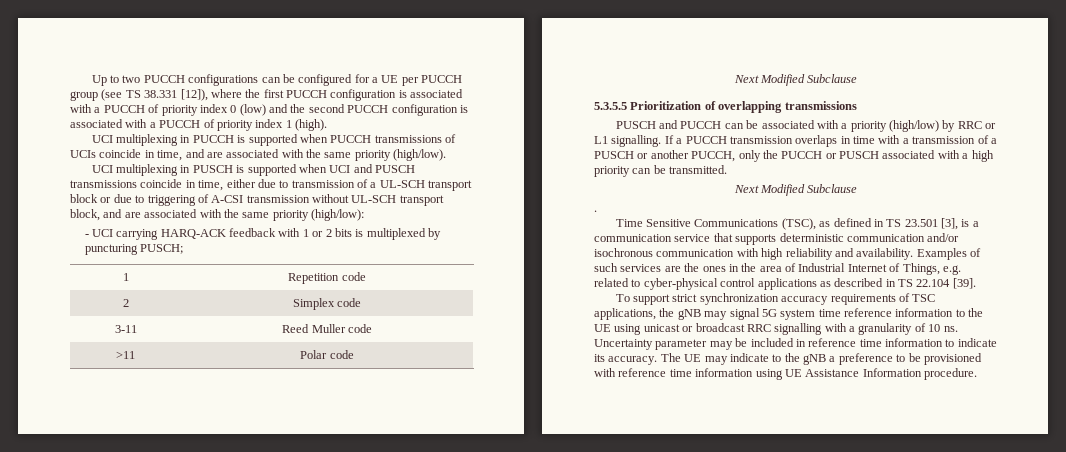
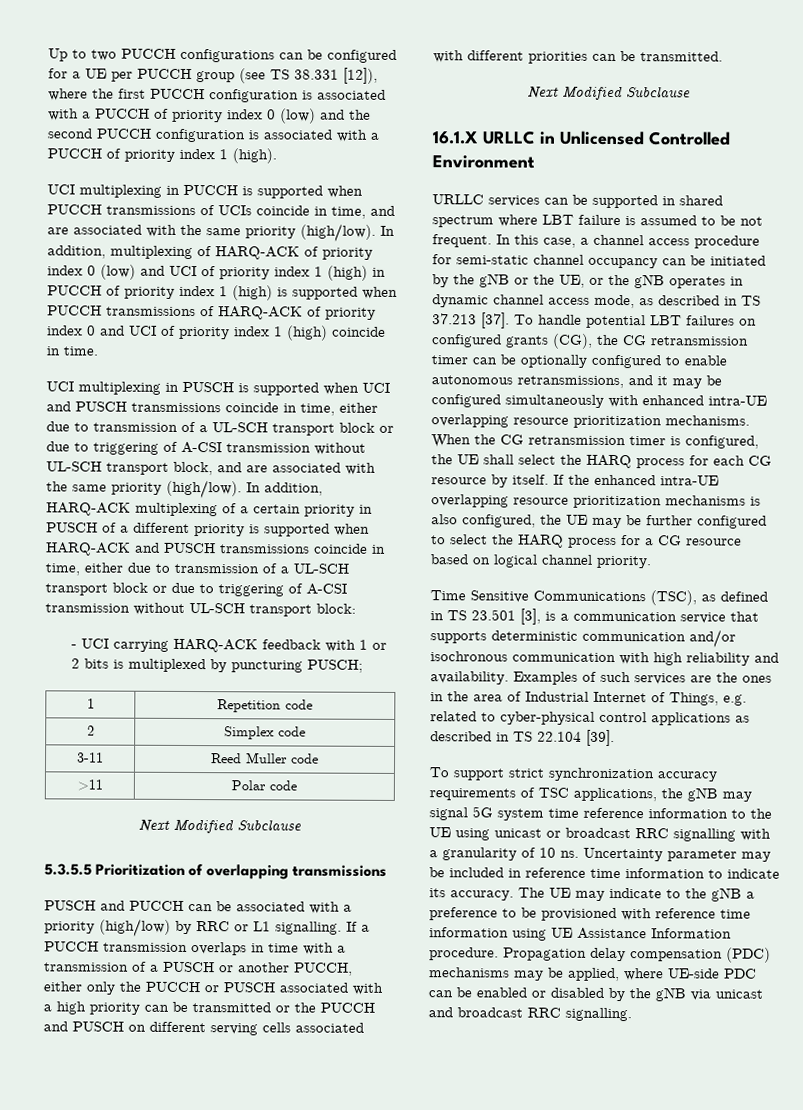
+ In addition, multiplexing of HARQ-ACK of priority index 0 (low) and UCI of priority index 1 (high) in PUCCH of priority index 1 (high) is supported when PUCCH transmissions of HARQ-ACK of priority index 0 and UCI of priority index 1 (high) coincide in time.
- UCI multiplexing in PUSCH is supported when UCI and PUSCH transmissions coincide in time, either due to transmission of a UL-SCH transport block or due to triggering of A-CSI transmission without UL-SCH transport block, and are associated with the same priority (high/low):
+ UCI multiplexing in PUSCH is supported when UCI and PUSCH transmissions coincide in time, either due to transmission of a UL-SCH transport block or due to triggering of A-CSI transmission without UL-SCH transport block, and are associated with the same priority (high/low). In addition, HARQ-ACK multiplexing of a certain priority in PUSCH of a different priority is supported when HARQ-ACK and PUSCH transmissions coincide in time, either due to transmission of a UL-SCH transport block or due to triggering of A-CSI transmission without UL-SCH transport block:
- If a PUCCH transmission overlaps in time with a transmission of a PUSCH or another PUCCH, only the PUCCH or PUSCH associated with a high priority can be transmitted.
+ If a PUCCH transmission overlaps in time with a transmission of a PUSCH or another PUCCH, either only the PUCCH or PUSCH associated with a high priority can be transmitted or the PUCCH and PUSCH on different serving cells associated with different priorities can be transmitted.
  Next Modified Subclause
- .
+ 16.1.X URLLC in Unlicensed Controlled Environment
+ URLLC services can be supported in shared spectrum where LBT failure is assumed to be not frequent. In this case, a channel access procedure for semi-static channel occupancy can be initiated by the gNB or the UE, or the gNB operates in dynamic channel access mode, as described in TS 37.213 [37]. To handle potential LBT failures on configured grants (CG), the CG retransmission timer can be optionally configured to enable autonomous retransmissions, and it may be configured simultaneously with enhanced intra-UE overlapping resource prioritization mechanisms. When the CG retransmission timer is configured, the UE shall select the HARQ process for each CG resource by itself. If the enhanced intra-UE overlapping resource prioritization mechanisms is also configured, the UE may be further configured to select the HARQ process for a CG resource based on logical channel priority.
+ Propagation delay compensation (PDC) mechanisms may be applied, where UE-side PDC can be enabled or disabled by the gNB via unicast and broadcast RRC signalling.

